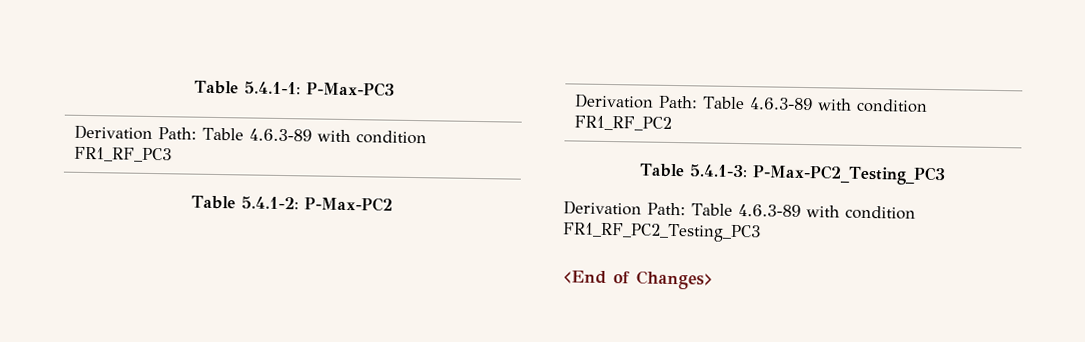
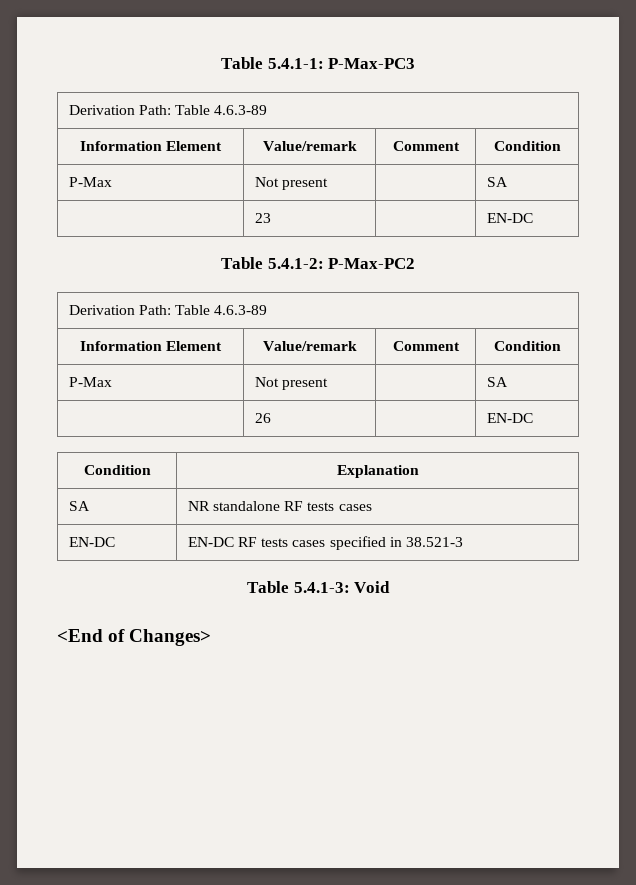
  Table 5.4.1-1: P-Max-PC3
- Derivation Path: Table 4.6.3-89 with condition FR1_RF_PC3
+ Derivation Path: Table 4.6.3-89
+ Information Element | Value/remark | Comment | Condition
+ P-Max | Not present | | SA
+ | 23 | | EN-DC
  Table 5.4.1-2: P-Max-PC2
- Derivation Path: Table 4.6.3-89 with condition FR1_RF_PC2
- Table 5.4.1-3: P-Max-PC2_Testing_PC3
- Derivation Path: Table 4.6.3-89 with condition FR1_RF_PC2_Testing_PC3
+ Derivation Path: Table 4.6.3-89
+ Information Element | Value/remark | Comment | Condition
+ P-Max | Not present | | SA
+ | 26 | | EN-DC
+ Condition | Explanation
+ SA | NR standalone RF tests cases
+ EN-DC | EN-DC RF tests cases specified in 38.521-3
+ Table 5.4.1-3: Void

